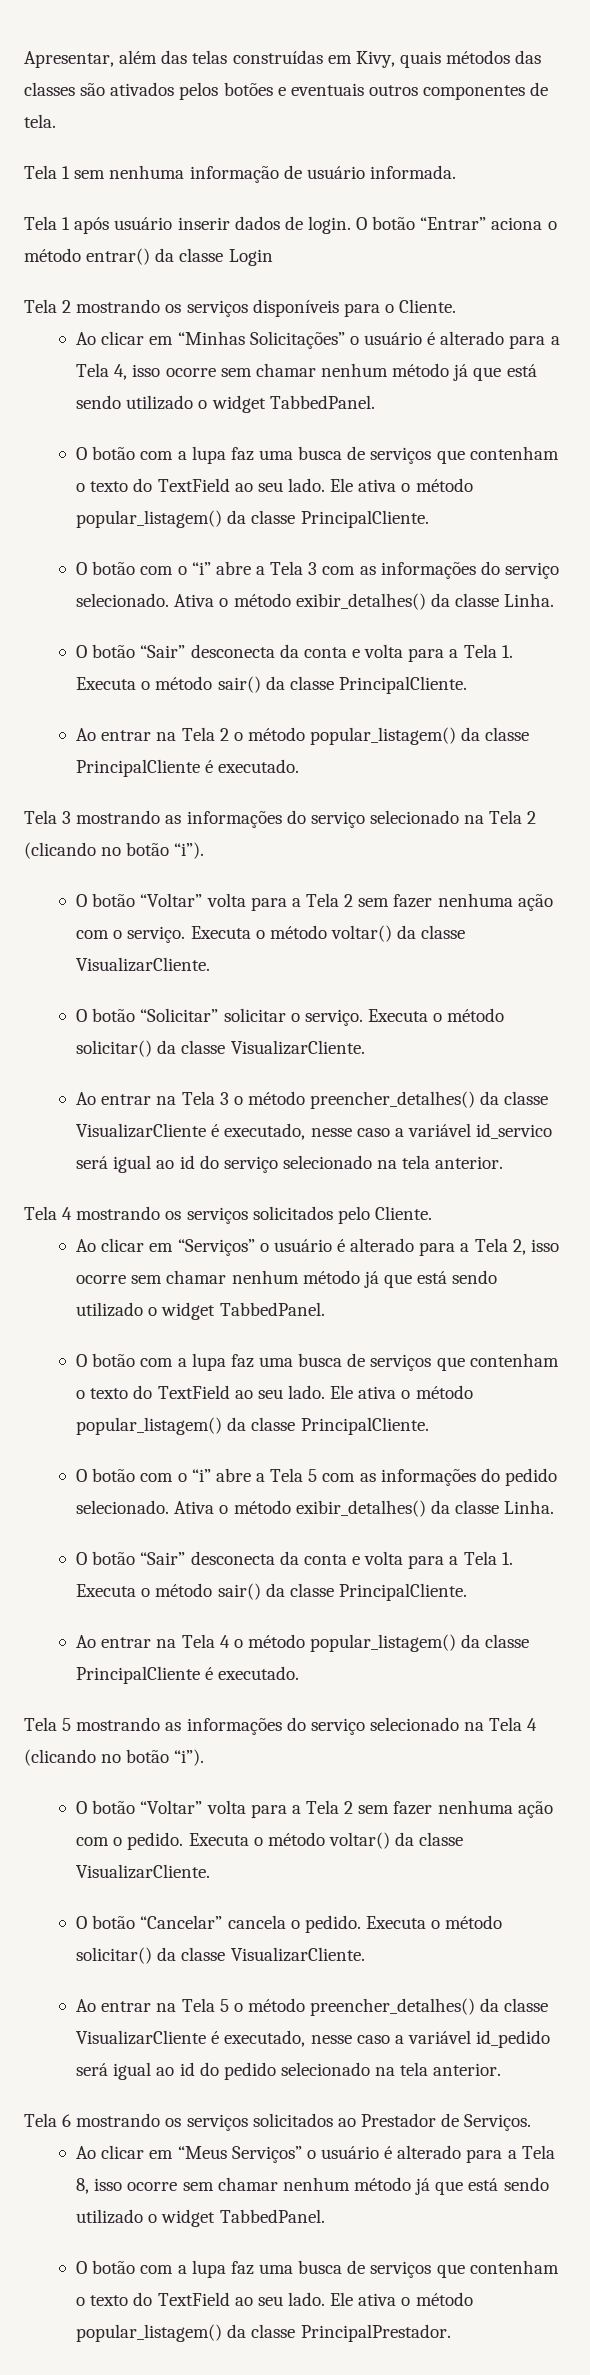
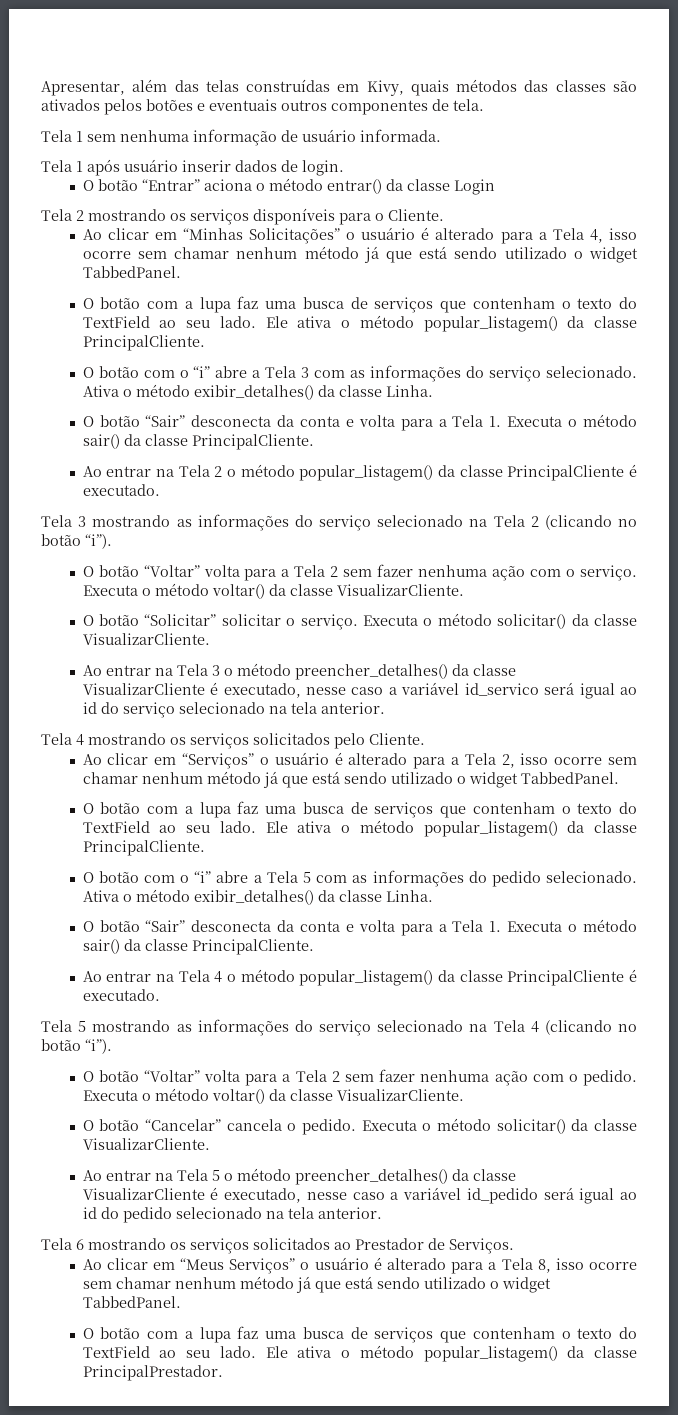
- Tela 1 após usuário inserir dados de login. O botão “Entrar” aciona o método entrar() da classe Login
+ Tela 1 após usuário inserir dados de login.
+ O botão “Entrar” aciona o método entrar() da classe Login

